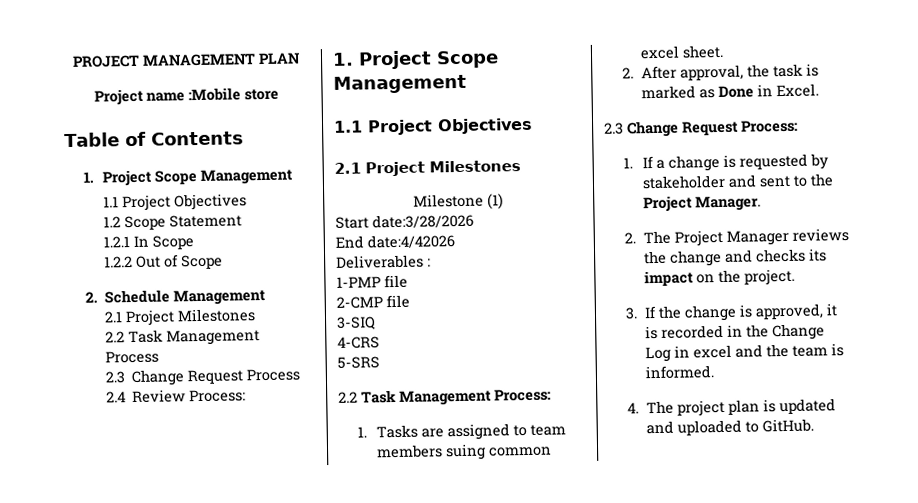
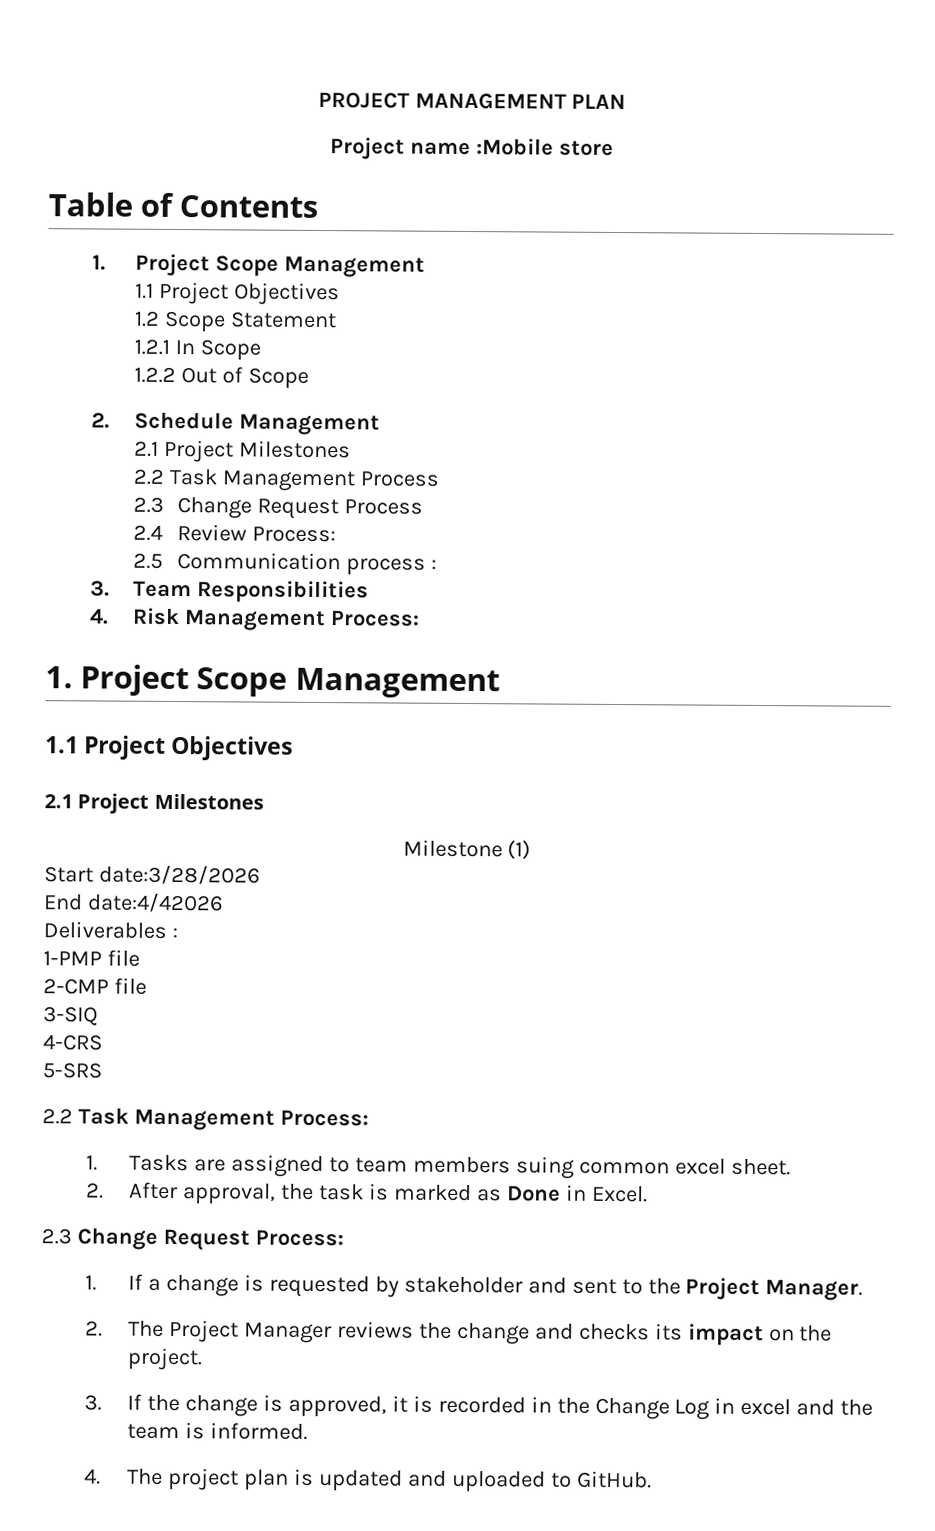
+ 2.5 Communication process :
+ 3. Team Responsibilities
+ 4. Risk Management Process:

